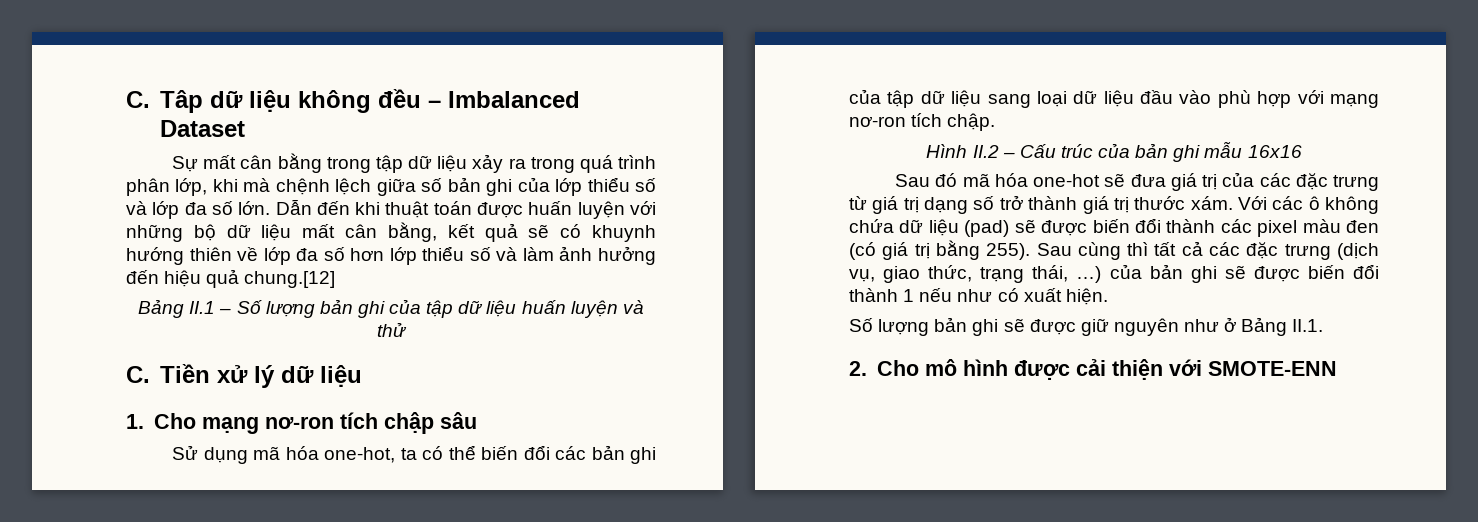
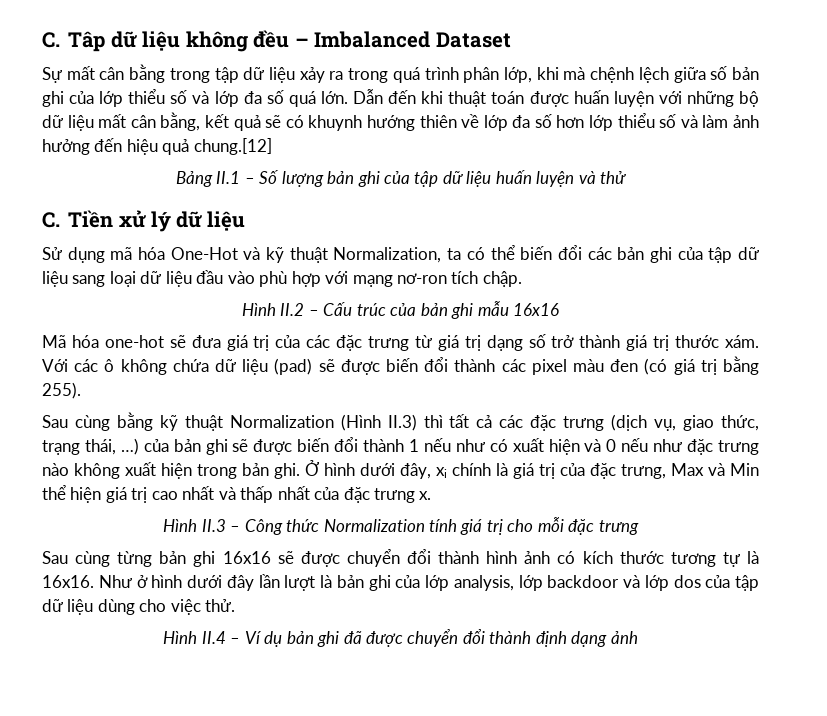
- Sự mất cân bằng trong tập dữ liệu xảy ra trong quá trình phân lớp, khi mà chệnh lệch giữa số bản ghi của lớp thiểu số và lớp đa số lớn.
+ Sự mất cân bằng trong tập dữ liệu xảy ra trong quá trình phân lớp, khi mà chệnh lệch giữa số bản ghi của lớp thiểu số và lớp đa số quá lớn.
- 1. Cho mạng nơ-ron tích chập sâu
- Sử dụng mã hóa one-hot, ta có thể biến đổi các bản ghi của tập dữ liệu sang loại dữ liệu đầu vào phù hợp với mạng nơ-ron tích chập.
+ Sử dụng mã hóa One-Hot và kỹ thuật Normalization, ta có thể biến đổi các bản ghi của tập dữ liệu sang loại dữ liệu đầu vào phù hợp với mạng nơ-ron tích chập.
- Sau đó mã hóa one-hot sẽ đưa giá trị của các đặc trưng từ giá trị dạng số trở thành giá trị thước xám.
+ Mã hóa one-hot sẽ đưa giá trị của các đặc trưng từ giá trị dạng số trở thành giá trị thước xám.
- Với các ô không chứa dữ liệu (pad) sẽ được biến đổi thành các pixel màu đen (có giá trị bằng 255). Sau cùng thì tất cả các đặc trưng (dịch vụ, giao thức, trạng thái, …) của bản ghi sẽ được biến đổi thành 1 nếu như có xuất hiện.
- Số lượng bản ghi sẽ được giữ nguyên như ở Bảng II.1.
- 2. Cho mô hình được cải thiện với SMOTE-ENN
+ Với các ô không chứa dữ liệu (pad) sẽ được biến đổi thành các pixel màu đen (có giá trị bằng 255).
+ Sau cùng bằng kỹ thuật Normalization (Hình II.3) thì tất cả các đặc trưng (dịch vụ, giao thức, trạng thái, …) của bản ghi sẽ được biến đổi thành 1 nếu như có xuất hiện và 0 nếu như đặc trưng nào không xuất hiện trong bản ghi. Ở hình dưới đây, xi chính là giá trị của đặc trưng, Max và Min thể hiện giá trị cao nhất và thấp nhất của đặc trưng x.
+ Hình II.3 – Công thức Normalization tính giá trị cho mỗi đặc trưng
+ Sau cùng từng bản ghi 16x16 sẽ được chuyển đổi thành hình ảnh có kích thước tương tự là 16x16. Như ở hình dưới đây lần lượt là bản ghi của lớp analysis, lớp backdoor và lớp dos của tập dữ liệu dùng cho việc thử.
+ Hình II.4 – Ví dụ bản ghi đã được chuyển đổi thành định dạng ảnh

